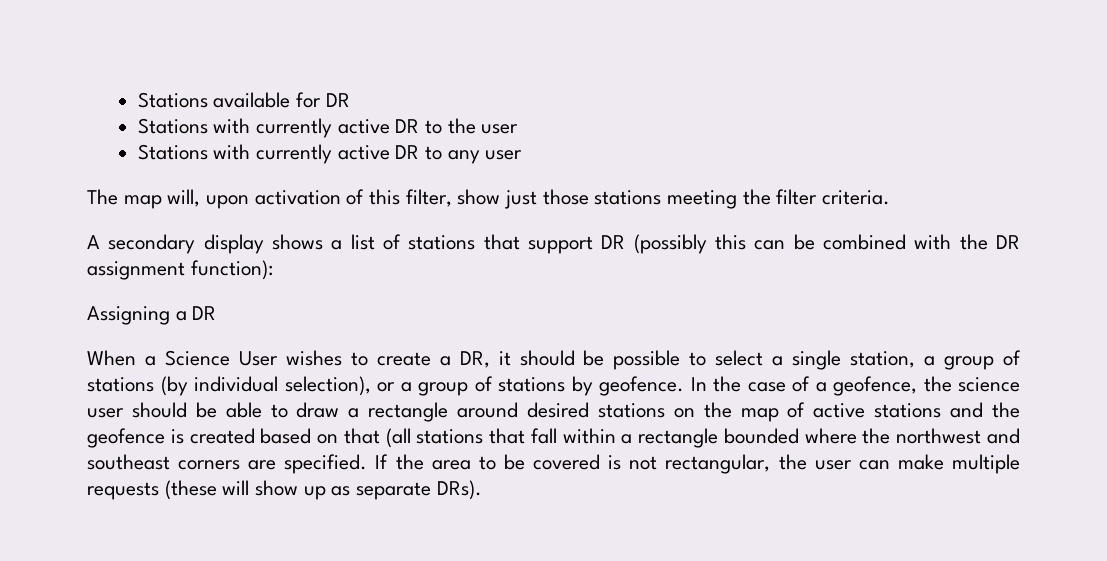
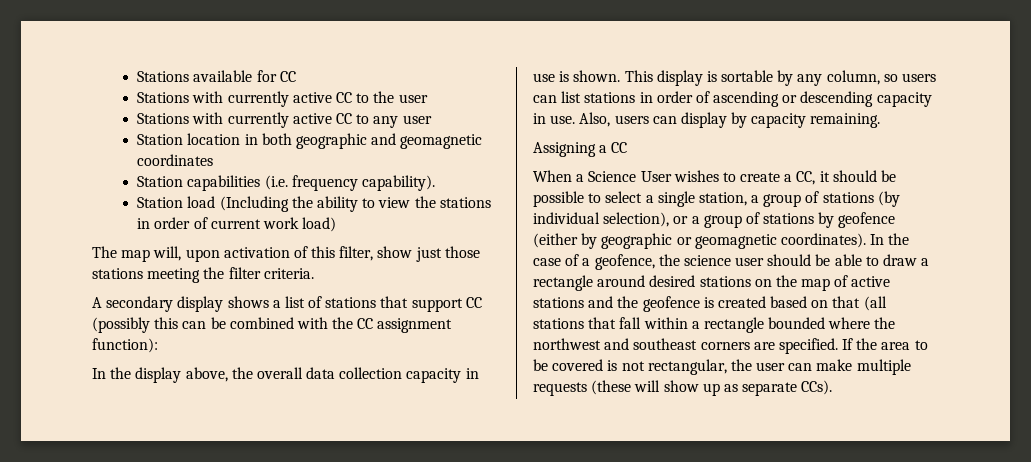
- Stations available for DR
- Stations with currently active DR to the user
+ Stations available for CC
+ Stations with currently active CC to the user
- Stations with currently active DR to any user
+ Stations with currently active CC to any user
+ Station location in both geographic and geomagnetic coordinates
+ Station capabilities (i.e. frequency capability).
+ Station load (Including the ability to view the stations in order of current work load)
- A secondary display shows a list of stations that support DR (possibly this can be combined with the DR assignment function):
+ A secondary display shows a list of stations that support CC (possibly this can be combined with the CC assignment function):
+ In the display above, the overall data collection capacity in use is shown. This display is sortable by any column, so users can list stations in order of ascending or descending capacity in use. Also, users can display by capacity remaining.
- Assigning a DR
+ Assigning a CC
- When a Science User wishes to create a DR, it should be possible to select a single station, a group of stations (by individual selection), or a group of stations by geofence.
+ When a Science User wishes to create a CC, it should be possible to select a single station, a group of stations (by individual selection), or a group of stations by geofence (either by geographic or geomagnetic coordinates).
- If the area to be covered is not rectangular, the user can make multiple requests (these will show up as separate DRs).
+ If the area to be covered is not rectangular, the user can make multiple requests (these will show up as separate CCs).

